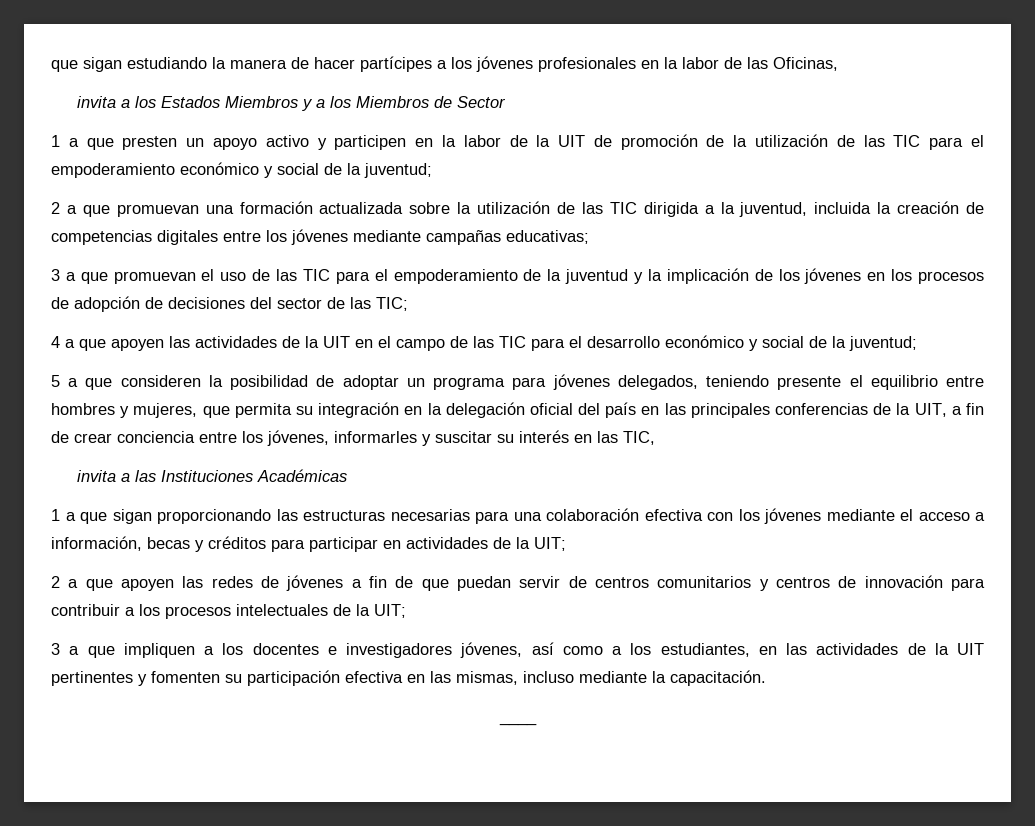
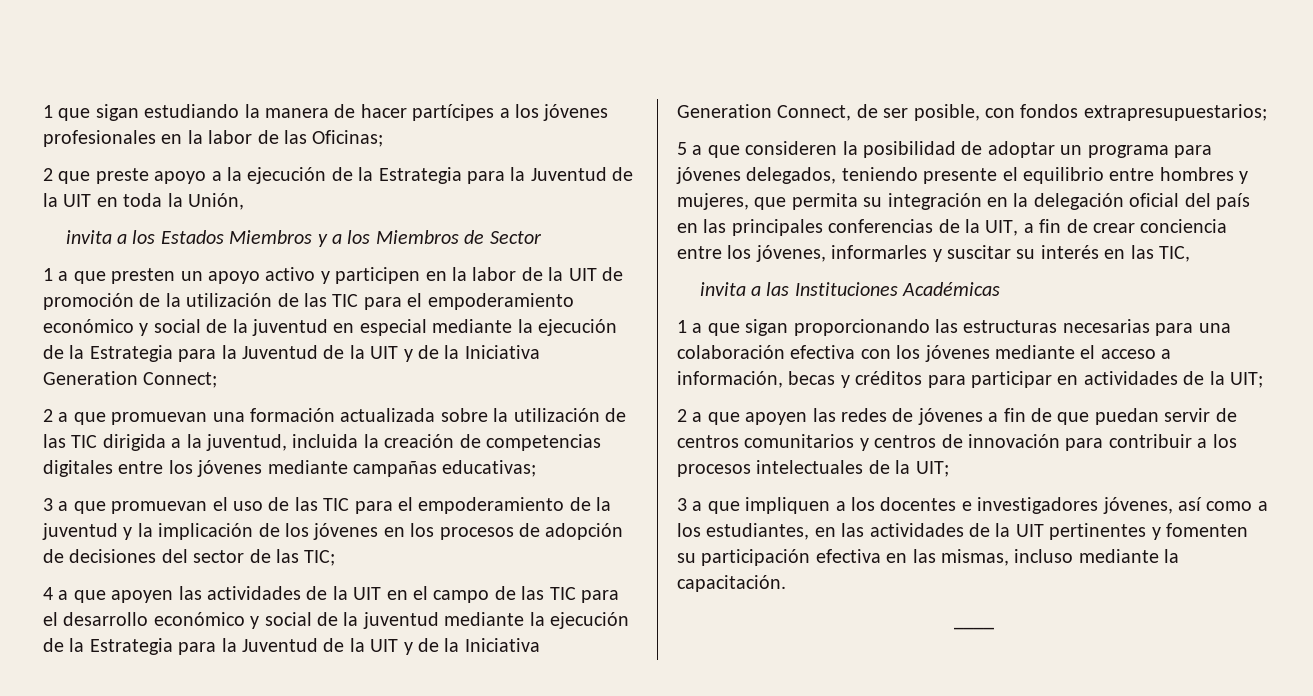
- que sigan estudiando la manera de hacer partícipes a los jóvenes profesionales en la labor de las Oficinas,
+ 1 que sigan estudiando la manera de hacer partícipes a los jóvenes profesionales en la labor de las Oficinas;
+ 2 que preste apoyo a la ejecución de la Estrategia para la Juventud de la UIT en toda la Unión,
- 1 a que presten un apoyo activo y participen en la labor de la UIT de promoción de la utilización de las TIC para el empoderamiento económico y social de la juventud;
+ 1 a que presten un apoyo activo y participen en la labor de la UIT de promoción de la utilización de las TIC para el empoderamiento económico y social de la juventud en especial mediante la ejecución de la Estrategia para la Juventud de la UIT y de la Iniciativa Generation Connect;
- 4 a que apoyen las actividades de la UIT en el campo de las TIC para el desarrollo económico y social de la juventud;
+ 4 a que apoyen las actividades de la UIT en el campo de las TIC para el desarrollo económico y social de la juventud mediante la ejecución de la Estrategia para la Juventud de la UIT y de la Iniciativa Generation Connect, de ser posible, con fondos extrapresupuestarios;

